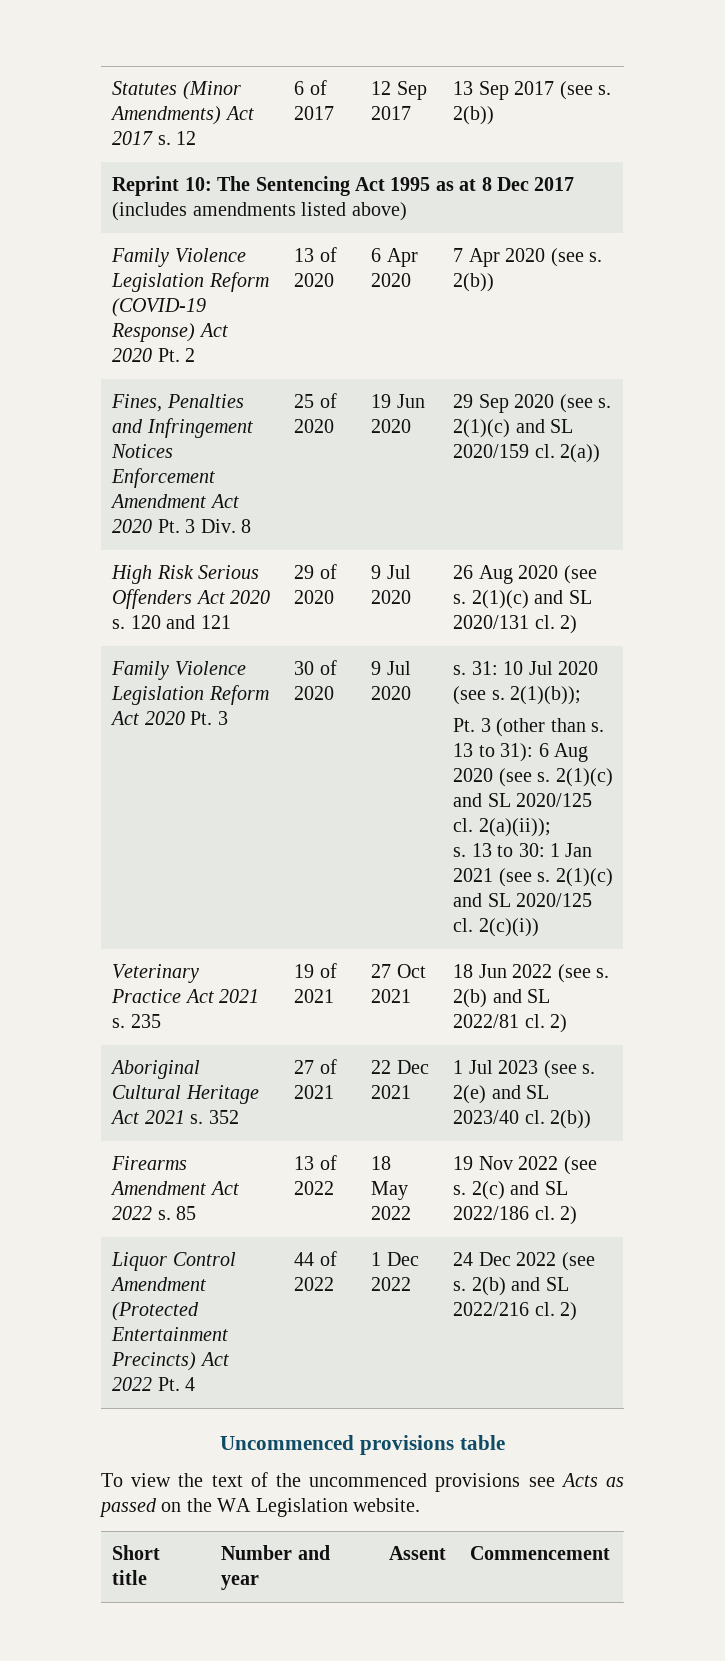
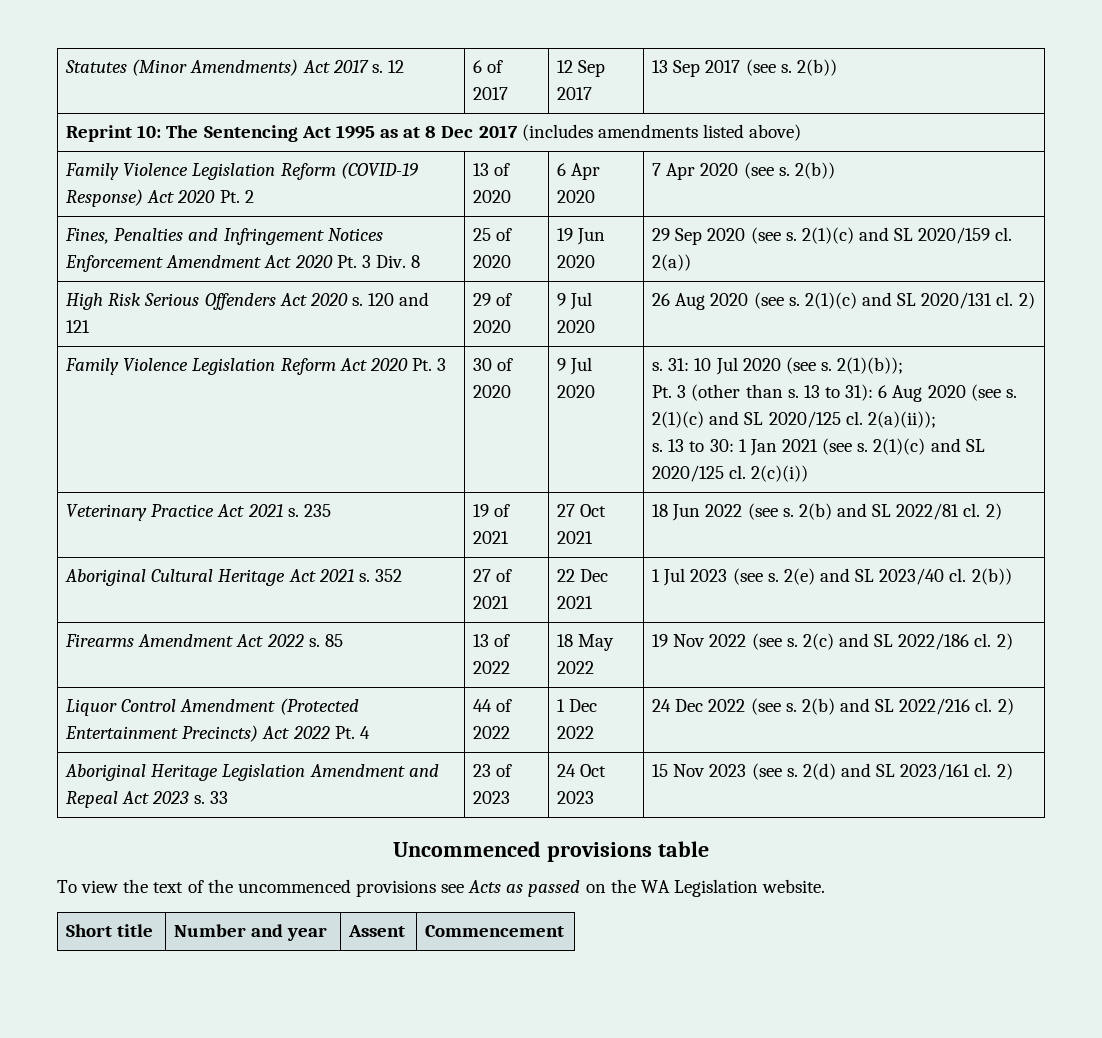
+ Aboriginal Heritage Legislation Amendment and Repeal Act 2023 s. 33 | 23 of 2023 | 24 Oct 2023 | 15 Nov 2023 (see s. 2(d) and SL 2023/161 cl. 2)

